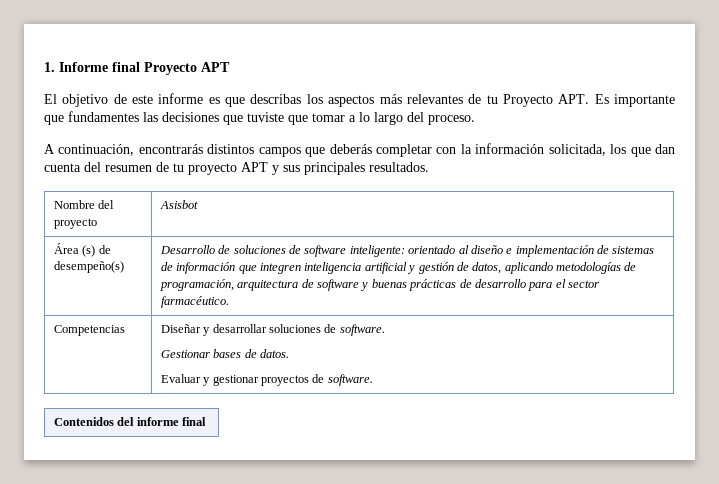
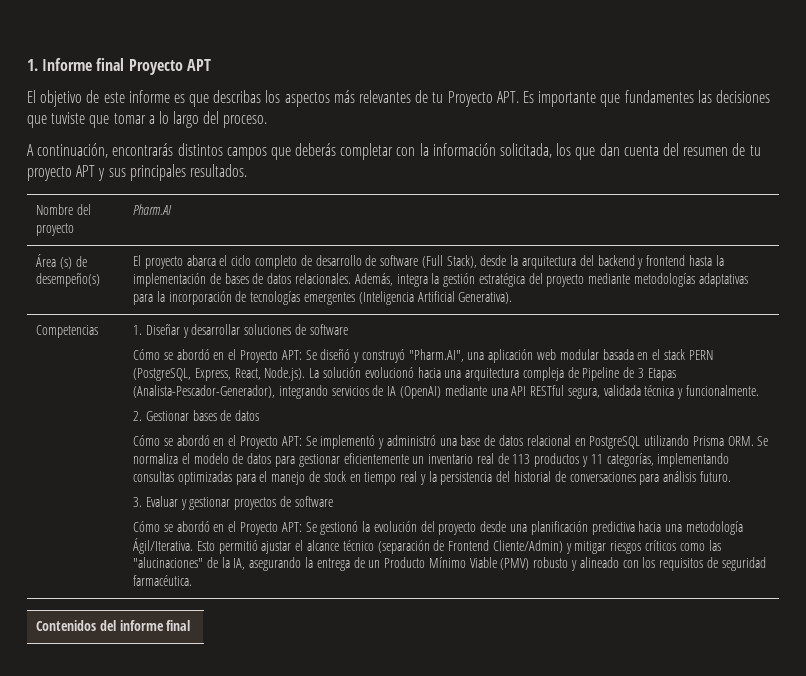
- Nombre del proyecto | Asisbot
+ Nombre del proyecto | Pharm.AI
- Desarrollo de soluciones de software inteligente: orientado al diseño e implementación de sistemas de información que integren inteligencia artificial y gestión de datos, aplicando metodologías de programación, arquitectura de software y buenas prácticas de desarrollo para el sector farmacéutico.
+ El proyecto abarca el ciclo completo de desarrollo de software (Full Stack), desde la arquitectura del backend y frontend hasta la implementación de bases de datos relacionales. Además, integra la gestión estratégica del proyecto mediante metodologías adaptativas para la incorporación de tecnologías emergentes (Inteligencia Artificial Generativa).
- Diseñar y desarrollar soluciones de software.
- Gestionar bases de datos.
- Evaluar y gestionar proyectos de software.
+ 1. Diseñar y desarrollar soluciones de software
+ Cómo se abordó en el Proyecto APT: Se diseñó y construyó "Pharm.AI", una aplicación web modular basada en el stack PERN (PostgreSQL, Express, React, Node.js). La solución evolucionó hacia una arquitectura compleja de Pipeline de 3 Etapas (Analista-Pescador-Generador), integrando servicios de IA (OpenAI) mediante una API RESTful segura, validada técnica y funcionalmente.
+ 2. Gestionar bases de datos
+ Cómo se abordó en el Proyecto APT: Se implementó y administró una base de datos relacional en PostgreSQL utilizando Prisma ORM. Se normaliza el modelo de datos para gestionar eficientemente un inventario real de 113 productos y 11 categorías, implementando consultas optimizadas para el manejo de stock en tiempo real y la persistencia del historial de conversaciones para análisis futuro.
+ 3. Evaluar y gestionar proyectos de software
+ Cómo se abordó en el Proyecto APT: Se gestionó la evolución del proyecto desde una planificación predictiva hacia una metodología Ágil/Iterativa. Esto permitió ajustar el alcance técnico (separación de Frontend Cliente/Admin) y mitigar riesgos críticos como las "alucinaciones" de la IA, asegurando la entrega de un Producto Mínimo Viable (PMV) robusto y alineado con los requisitos de seguridad farmacéutica.

